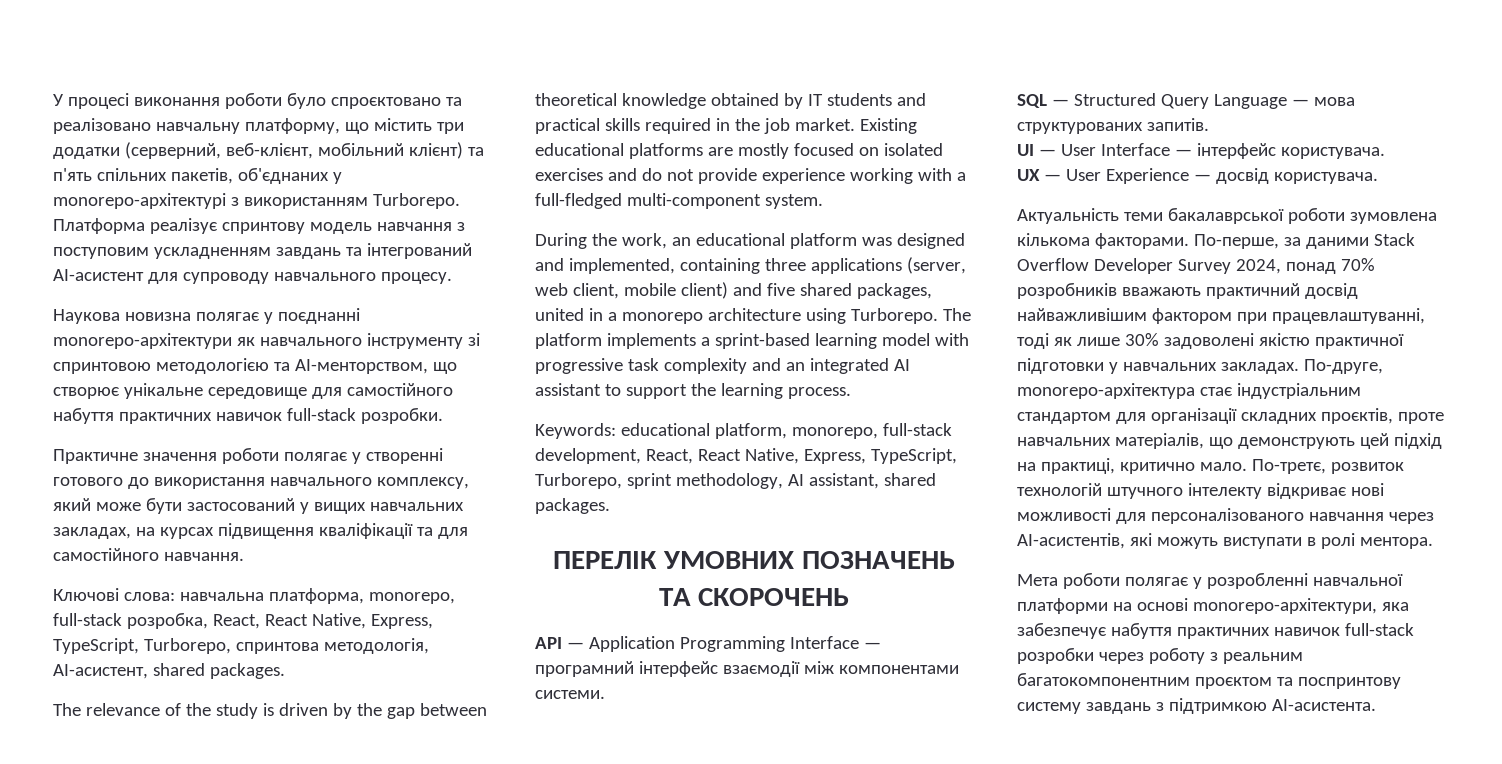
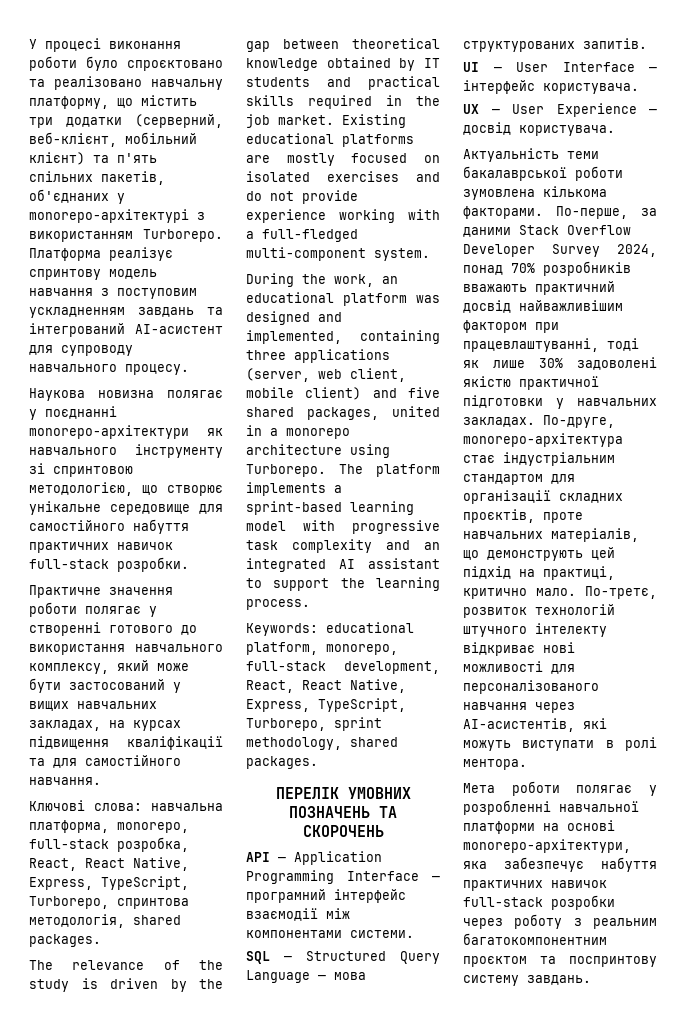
- Наукова новизна полягає у поєднанні monorepo-архітектури як навчального інструменту зі спринтовою методологією та AI-менторством, що створює унікальне середовище для самостійного набуття практичних навичок full-stack розробки.
+ Наукова новизна полягає у поєднанні monorepo-архітектури як навчального інструменту зі спринтовою методологією, що створює унікальне середовище для самостійного набуття практичних навичок full-stack розробки.
- Ключові слова: навчальна платформа, monorepo, full-stack розробка, React, React Native, Express, TypeScript, Turborepo, спринтова методологія, AI-асистент, shared packages.
+ Ключові слова: навчальна платформа, monorepo, full-stack розробка, React, React Native, Express, TypeScript, Turborepo, спринтова методологія, shared packages.
- Keywords: educational platform, monorepo, full-stack development, React, React Native, Express, TypeScript, Turborepo, sprint methodology, AI assistant, shared packages.
+ Keywords: educational platform, monorepo, full-stack development, React, React Native, Express, TypeScript, Turborepo, sprint methodology, shared packages.
- Мета роботи полягає у розробленні навчальної платформи на основі monorepo-архітектури, яка забезпечує набуття практичних навичок full-stack розробки через роботу з реальним багатокомпонентним проєктом та поспринтову систему завдань з підтримкою AI-асистента.
+ Мета роботи полягає у розробленні навчальної платформи на основі monorepo-архітектури, яка забезпечує набуття практичних навичок full-stack розробки через роботу з реальним багатокомпонентним проєктом та поспринтову систему завдань.

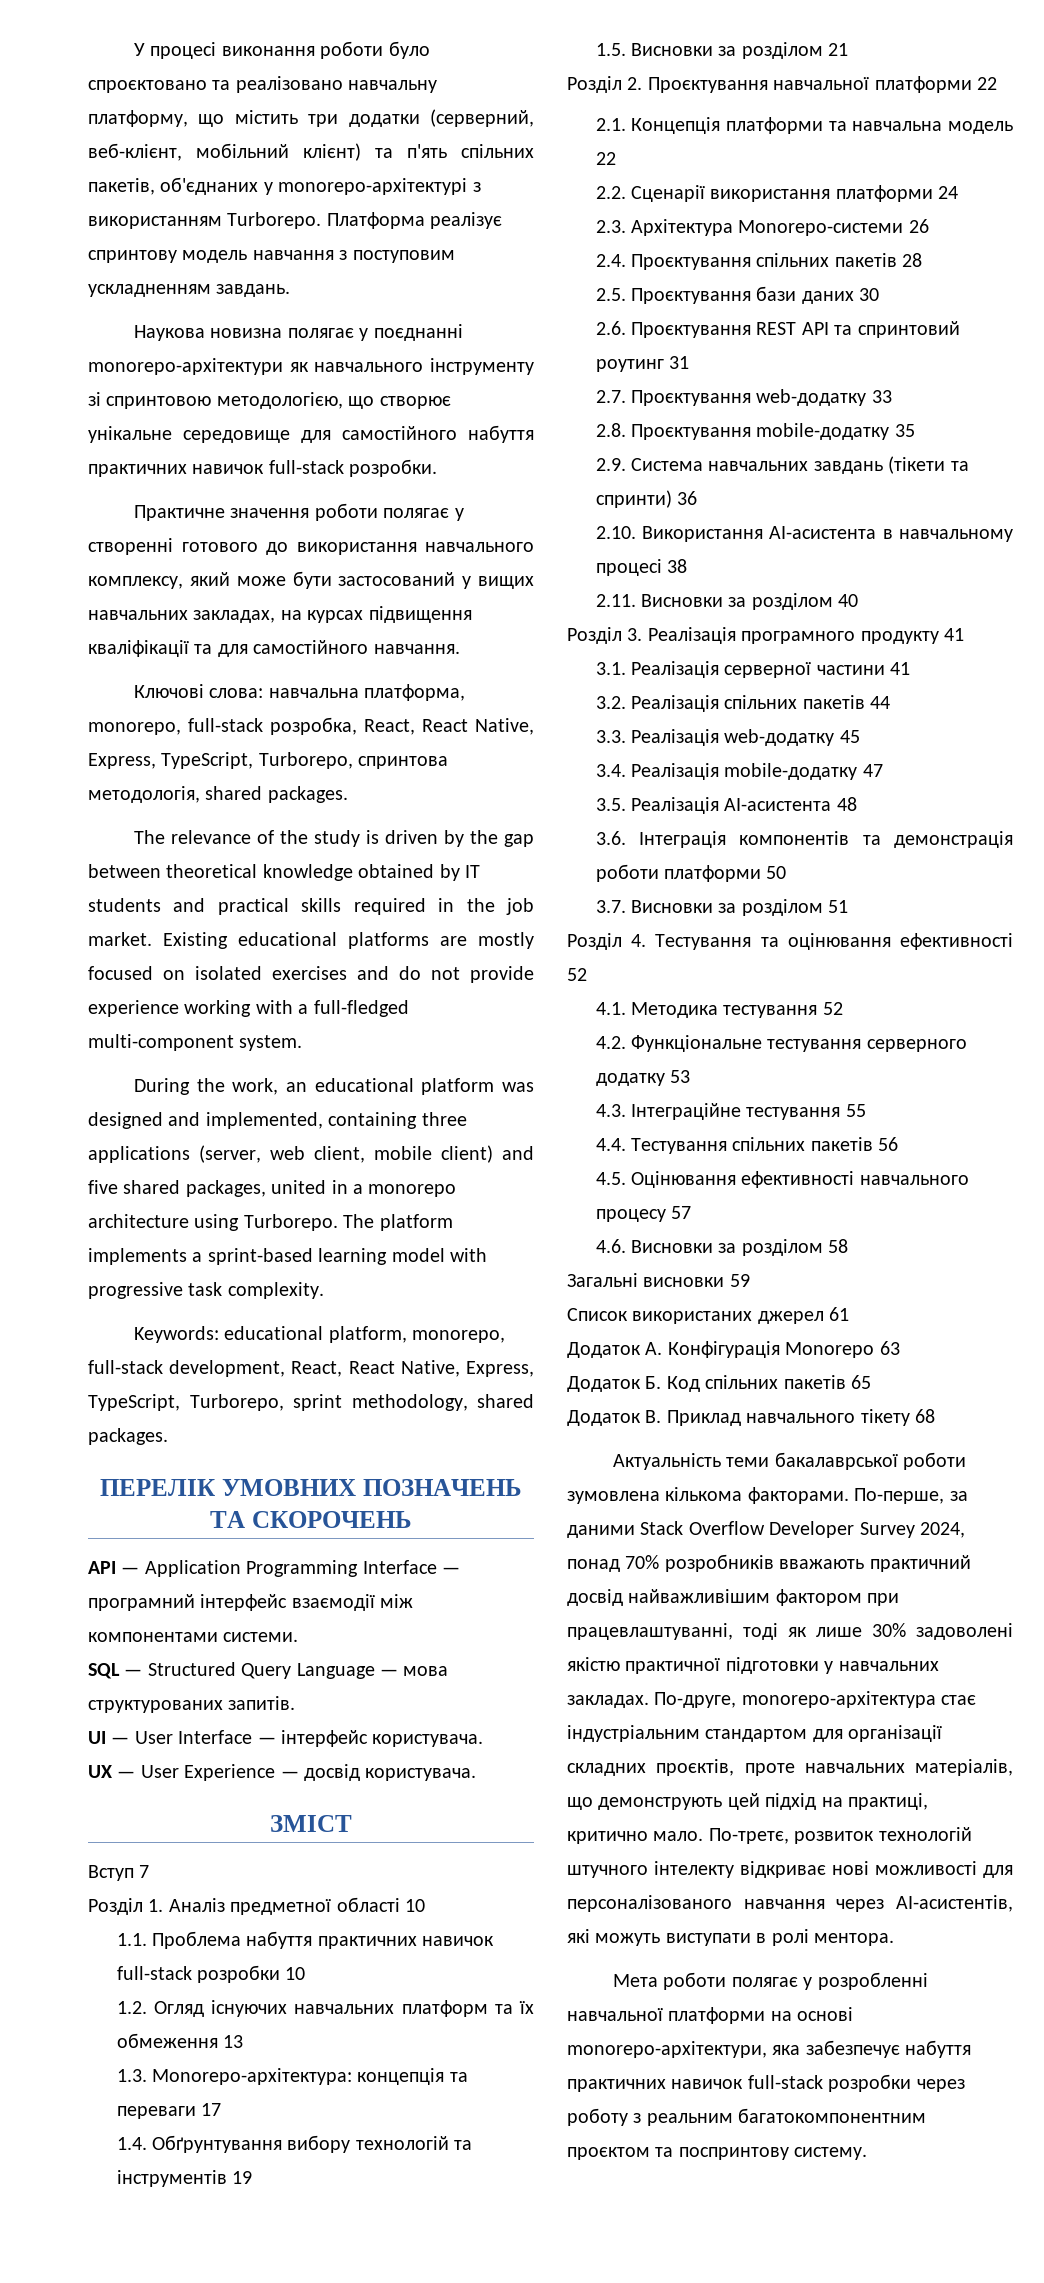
- Платформа реалізує спринтову модель навчання з поступовим ускладненням завдань та інтегрований AI-асистент для супроводу навчального процесу.
+ Платформа реалізує спринтову модель навчання з поступовим ускладненням завдань.
- The platform implements a sprint-based learning model with progressive task complexity and an integrated AI assistant to support the learning process.
+ The platform implements a sprint-based learning model with progressive task complexity.
+ ЗМІСТ
+ Вступ 7
+ Розділ 1. Аналіз предметної області 10
+ 1.1. Проблема набуття практичних навичок full-stack розробки 10
+ 1.2. Огляд існуючих навчальних платформ та їх обмеження 13
+ 1.3. Monorepo-архітектура: концепція та переваги 17
+ 1.4. Обґрунтування вибору технологій та інструментів 19
+ 1.5. Висновки за розділом 21
+ Розділ 2. Проєктування навчальної платформи 22
+ 2.1. Концепція платформи та навчальна модель 22
+ 2.2. Сценарії використання платформи 24
+ 2.3. Архітектура Monorepo-системи 26
+ 2.4. Проєктування спільних пакетів 28
+ 2.5. Проєктування бази даних 30
+ 2.6. Проєктування REST API та спринтовий роутинг 31
+ 2.7. Проєктування web-додатку 33
+ 2.8. Проєктування mobile-додатку 35
+ 2.9. Система навчальних завдань (тікети та спринти) 36
+ 2.10. Використання AI-асистента в навчальному процесі 38
+ 2.11. Висновки за розділом 40
+ Розділ 3. Реалізація програмного продукту 41
+ 3.1. Реалізація серверної частини 41
+ 3.2. Реалізація спільних пакетів 44
+ 3.3. Реалізація web-додатку 45
+ 3.4. Реалізація mobile-додатку 47
+ 3.5. Реалізація AI-асистента 48
+ 3.6. Інтеграція компонентів та демонстрація роботи платформи 50
+ 3.7. Висновки за розділом 51
+ Розділ 4. Тестування та оцінювання ефективності 52
+ 4.1. Методика тестування 52
+ 4.2. Функціональне тестування серверного додатку 53
+ 4.3. Інтеграційне тестування 55
+ 4.4. Тестування спільних пакетів 56
+ 4.5. Оцінювання ефективності навчального процесу 57
+ 4.6. Висновки за розділом 58
+ Загальні висновки 59
+ Список використаних джерел 61
+ Додаток А. Конфігурація Monorepo 63
+ Додаток Б. Код спільних пакетів 65
+ Додаток В. Приклад навчального тікету 68
- Мета роботи полягає у розробленні навчальної платформи на основі monorepo-архітектури, яка забезпечує набуття практичних навичок full-stack розробки через роботу з реальним багатокомпонентним проєктом та поспринтову систему завдань.
+ Мета роботи полягає у розробленні навчальної платформи на основі monorepo-архітектури, яка забезпечує набуття практичних навичок full-stack розробки через роботу з реальним багатокомпонентним проєктом та поспринтову систему.

